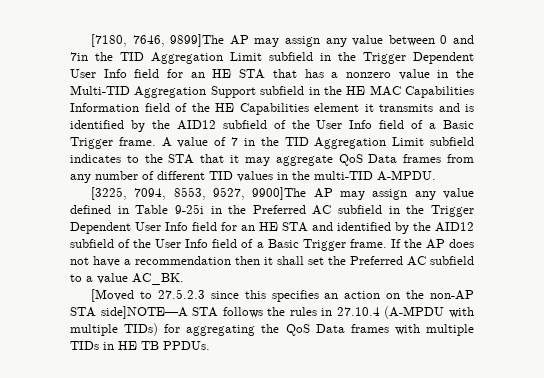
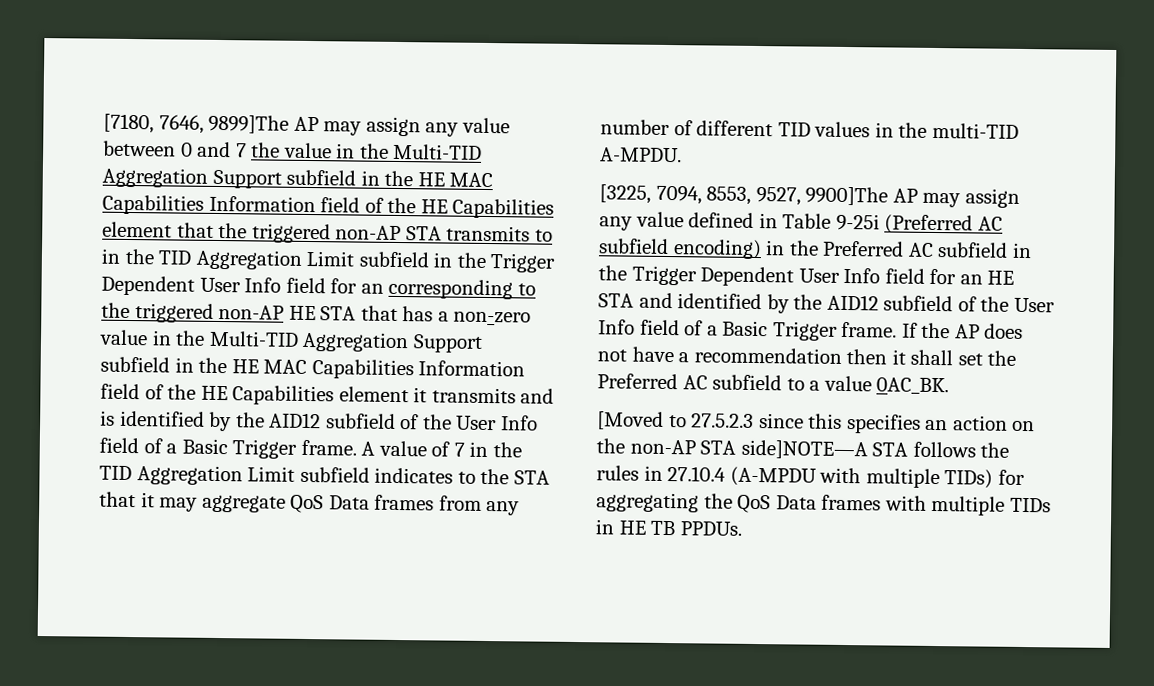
- [7180, 7646, 9899]The AP may assign any value between 0 and 7in the TID Aggregation Limit subfield in the Trigger Dependent User Info field for an HE STA that has a nonzero value in the Multi-TID Aggregation Support subfield in the HE MAC Capabilities Information field of the HE Capabilities element it transmits and is identified by the AID12 subfield of the User Info field of a Basic Trigger frame.
+ [7180, 7646, 9899]The AP may assign any value between 0 and 7 the value in the Multi-TID Aggregation Support subfield in the HE MAC Capabilities Information field of the HE Capabilities element that the triggered non-AP STA transmits to in the TID Aggregation Limit subfield in the Trigger Dependent User Info field for an corresponding to the triggered non-AP HE STA that has a non-zero value in the Multi-TID Aggregation Support subfield in the HE MAC Capabilities Information field of the HE Capabilities element it transmits and is identified by the AID12 subfield of the User Info field of a Basic Trigger frame.
- [3225, 7094, 8553, 9527, 9900]The AP may assign any value defined in Table 9-25i in the Preferred AC subfield in the Trigger Dependent User Info field for an HE STA and identified by the AID12 subfield of the User Info field of a Basic Trigger frame.
+ [3225, 7094, 8553, 9527, 9900]The AP may assign any value defined in Table 9-25i (Preferred AC subfield encoding) in the Preferred AC subfield in the Trigger Dependent User Info field for an HE STA and identified by the AID12 subfield of the User Info field of a Basic Trigger frame.
- If the AP does not have a recommendation then it shall set the Preferred AC subfield to a value AC_BK.
+ If the AP does not have a recommendation then it shall set the Preferred AC subfield to a value 0AC_BK.

